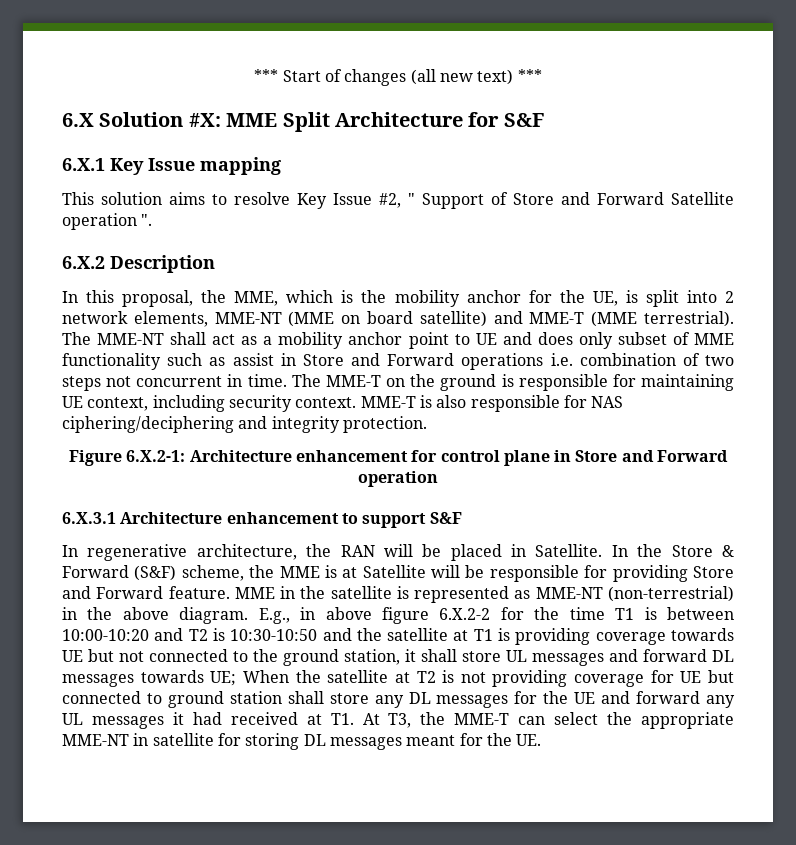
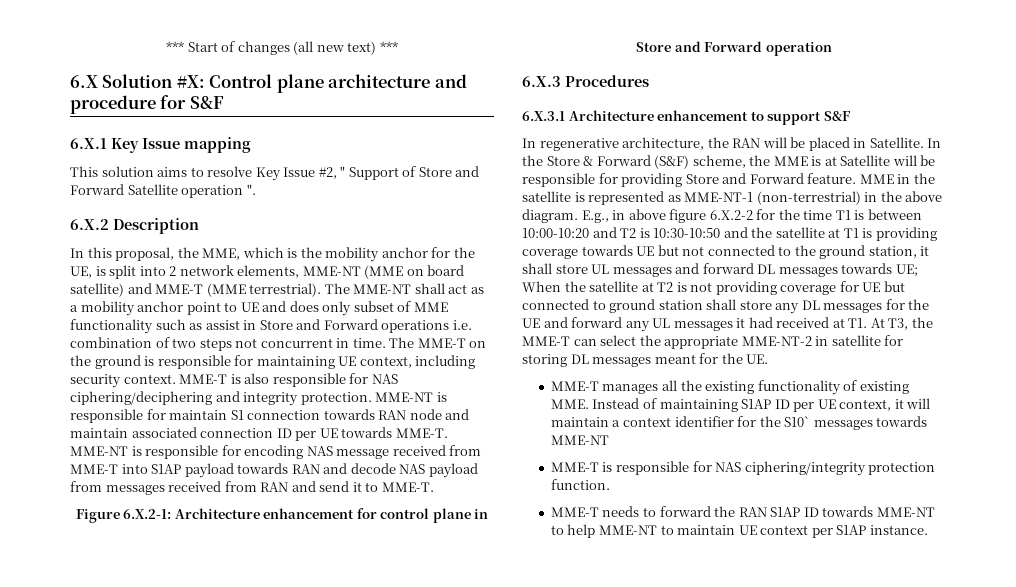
- 6.X Solution #X: MME Split Architecture for S&F
+ 6.X Solution #X: Control plane architecture and procedure for S&F
+ MME-NT is responsible for maintain S1 connection towards RAN node and maintain associated connection ID per UE towards MME-T. MME-NT is responsible for encoding NAS message received from MME-T into S1AP payload towards RAN and decode NAS payload from messages received from RAN and send it to MME-T.
+ 6.X.3 Procedures
- MME in the satellite is represented as MME-NT (non-terrestrial) in the above diagram.
+ MME in the satellite is represented as MME-NT-1 (non-terrestrial) in the above diagram.
- When the satellite at T2 is not providing coverage for UE but connected to ground station shall store any DL messages for the UE and forward any UL messages it had received at T1. At T3, the MME-T can select the appropriate MME-NT in satellite for storing DL messages meant for the UE.
+ When the satellite at T2 is not providing coverage for UE but connected to ground station shall store any DL messages for the UE and forward any UL messages it had received at T1. At T3, the MME-T can select the appropriate MME-NT-2 in satellite for storing DL messages meant for the UE.
+ MME-T manages all the existing functionality of existing MME. Instead of maintaining S1AP ID per UE context, it will maintain a context identifier for the S10` messages towards MME-NT
+ MME-T is responsible for NAS ciphering/integrity protection function.
+ MME-T needs to forward the RAN S1AP ID towards MME-NT to help MME-NT to maintain UE context per S1AP instance.

